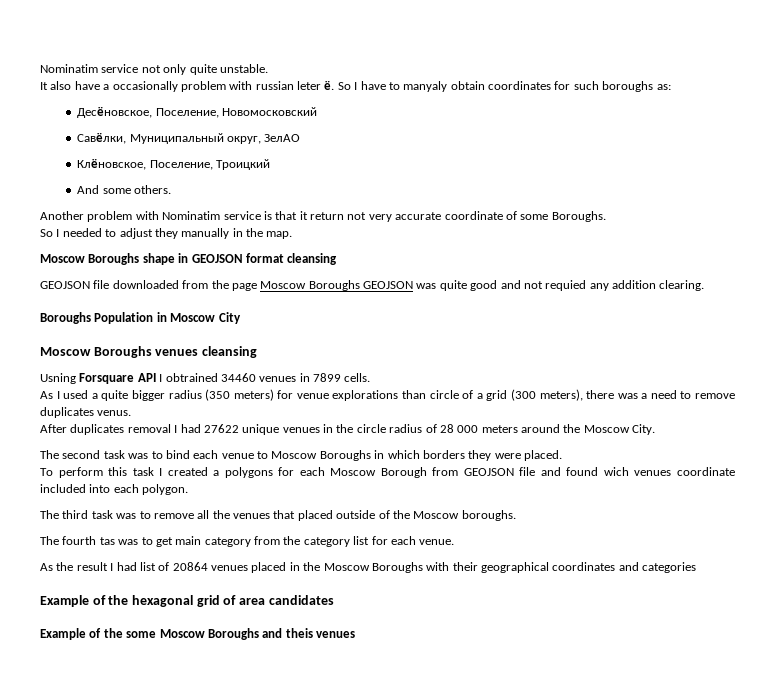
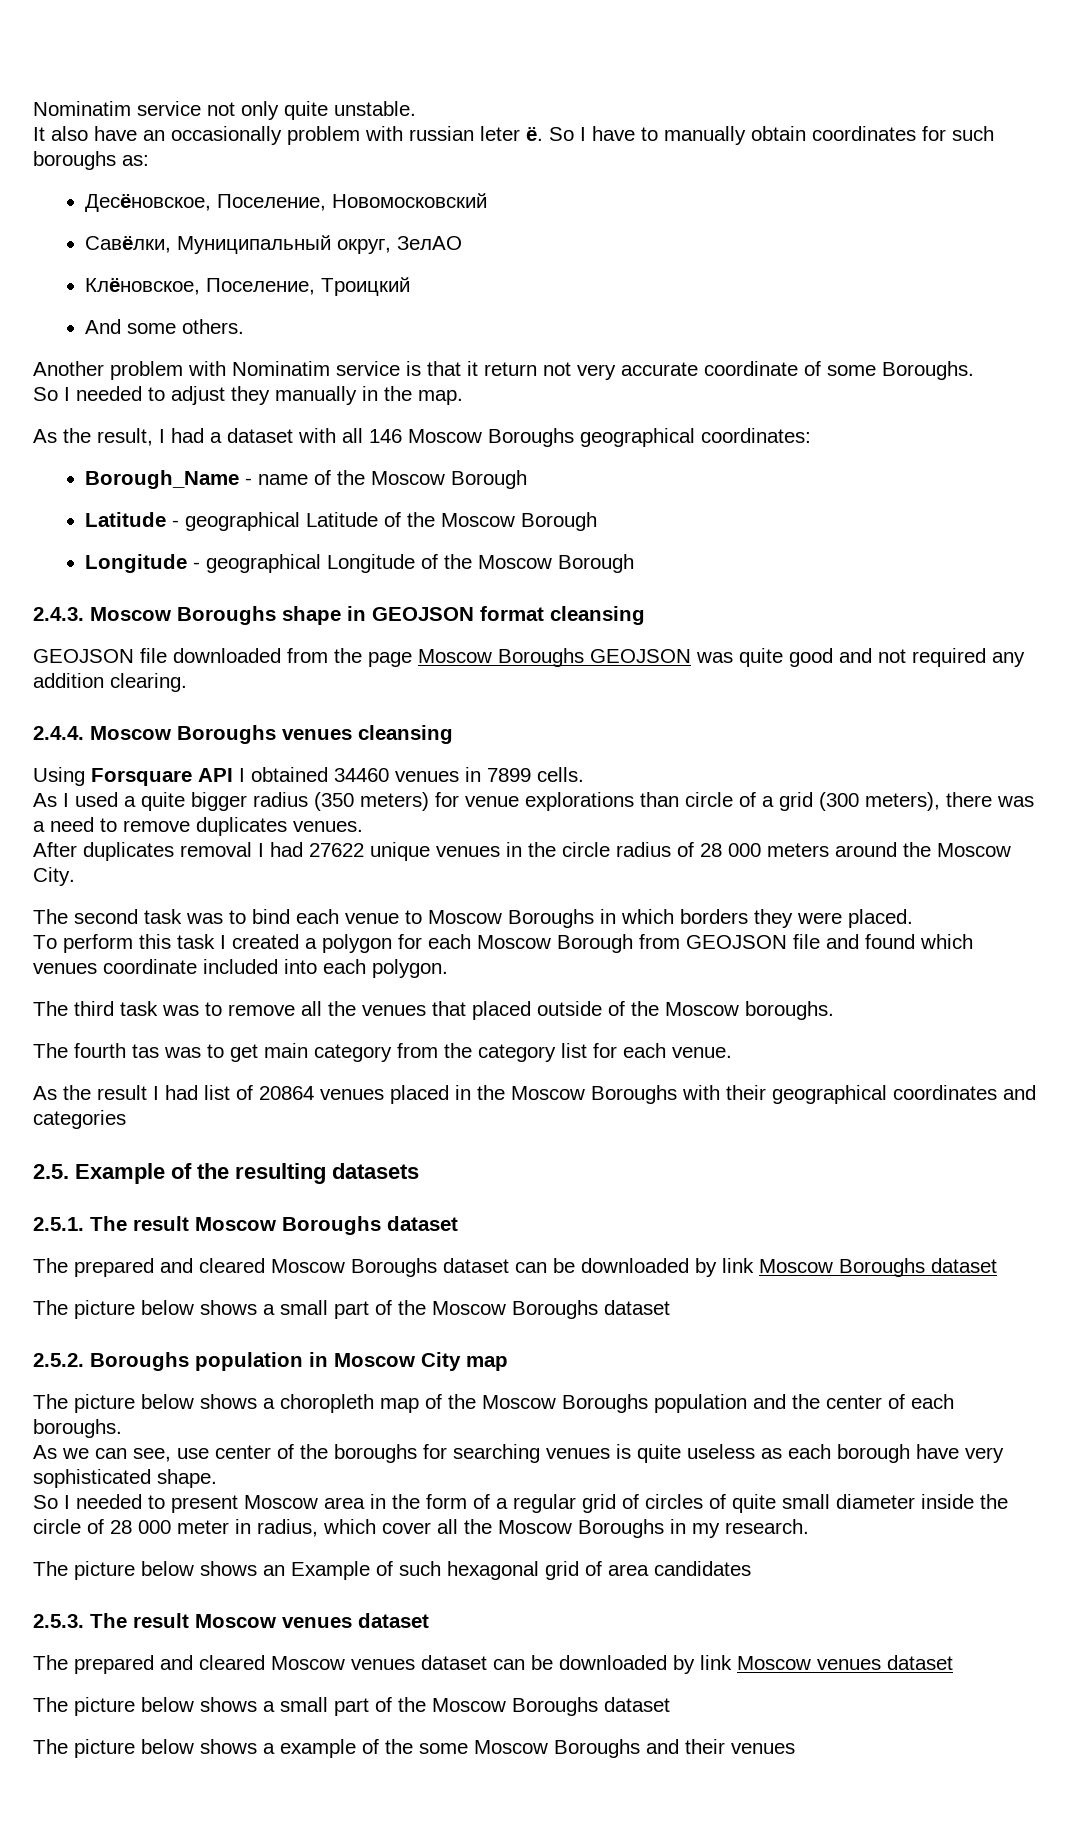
- It also have a occasionally problem with russian leter ё.
+ It also have an occasionally problem with russian leter ё.
- So I have to manyaly obtain coordinates for such boroughs as:
+ So I have to manually obtain coordinates for such boroughs as:
- Moscow Boroughs shape in GEOJSON format cleansing
+ As the result, I had a dataset with all 146 Moscow Boroughs geographical coordinates:
+ Borough_Name - name of the Moscow Borough
+ Latitude - geographical Latitude of the Moscow Borough
+ Longitude - geographical Longitude of the Moscow Borough
+ 2.4.3. Moscow Boroughs shape in GEOJSON format cleansing
- GEOJSON file downloaded from the page Moscow Boroughs GEOJSON was quite good and not requied any addition clearing.
+ GEOJSON file downloaded from the page Moscow Boroughs GEOJSON was quite good and not required any addition clearing.
- Boroughs Population in Moscow City
- Moscow Boroughs venues cleansing
+ 2.4.4. Moscow Boroughs venues cleansing
- Usning Forsquare API I obtrained 34460 venues in 7899 cells.
+ Using Forsquare API I obtained 34460 venues in 7899 cells.
- As I used a quite bigger radius (350 meters) for venue explorations than circle of a grid (300 meters), there was a need to remove duplicates venus.
+ As I used a quite bigger radius (350 meters) for venue explorations than circle of a grid (300 meters), there was a need to remove duplicates venues.
- To perform this task I created a polygons for each Moscow Borough from GEOJSON file and found wich venues coordinate included into each polygon.
+ To perform this task I created a polygon for each Moscow Borough from GEOJSON file and found which venues coordinate included into each polygon.
- Example of the hexagonal grid of area candidates
+ 2.5. Example of the resulting datasets
+ 2.5.1. The result Moscow Boroughs dataset
+ The prepared and cleared Moscow Boroughs dataset can be downloaded by link Moscow Boroughs dataset
+ The picture below shows a small part of the Moscow Boroughs dataset
+ 2.5.2. Boroughs population in Moscow City map
+ The picture below shows a choropleth map of the Moscow Boroughs population and the center of each boroughs.
+ As we can see, use center of the boroughs for searching venues is quite useless as each borough have very sophisticated shape.
+ So I needed to present Moscow area in the form of a regular grid of circles of quite small diameter inside the circle of 28 000 meter in radius, which cover all the Moscow Boroughs in my research.
+ The picture below shows an Example of such hexagonal grid of area candidates
- Example of the some Moscow Boroughs and theis venues
+ 2.5.3. The result Moscow venues dataset
+ The prepared and cleared Moscow venues dataset can be downloaded by link Moscow venues dataset
+ The picture below shows a small part of the Moscow Boroughs dataset
+ The picture below shows a example of the some Moscow Boroughs and their venues

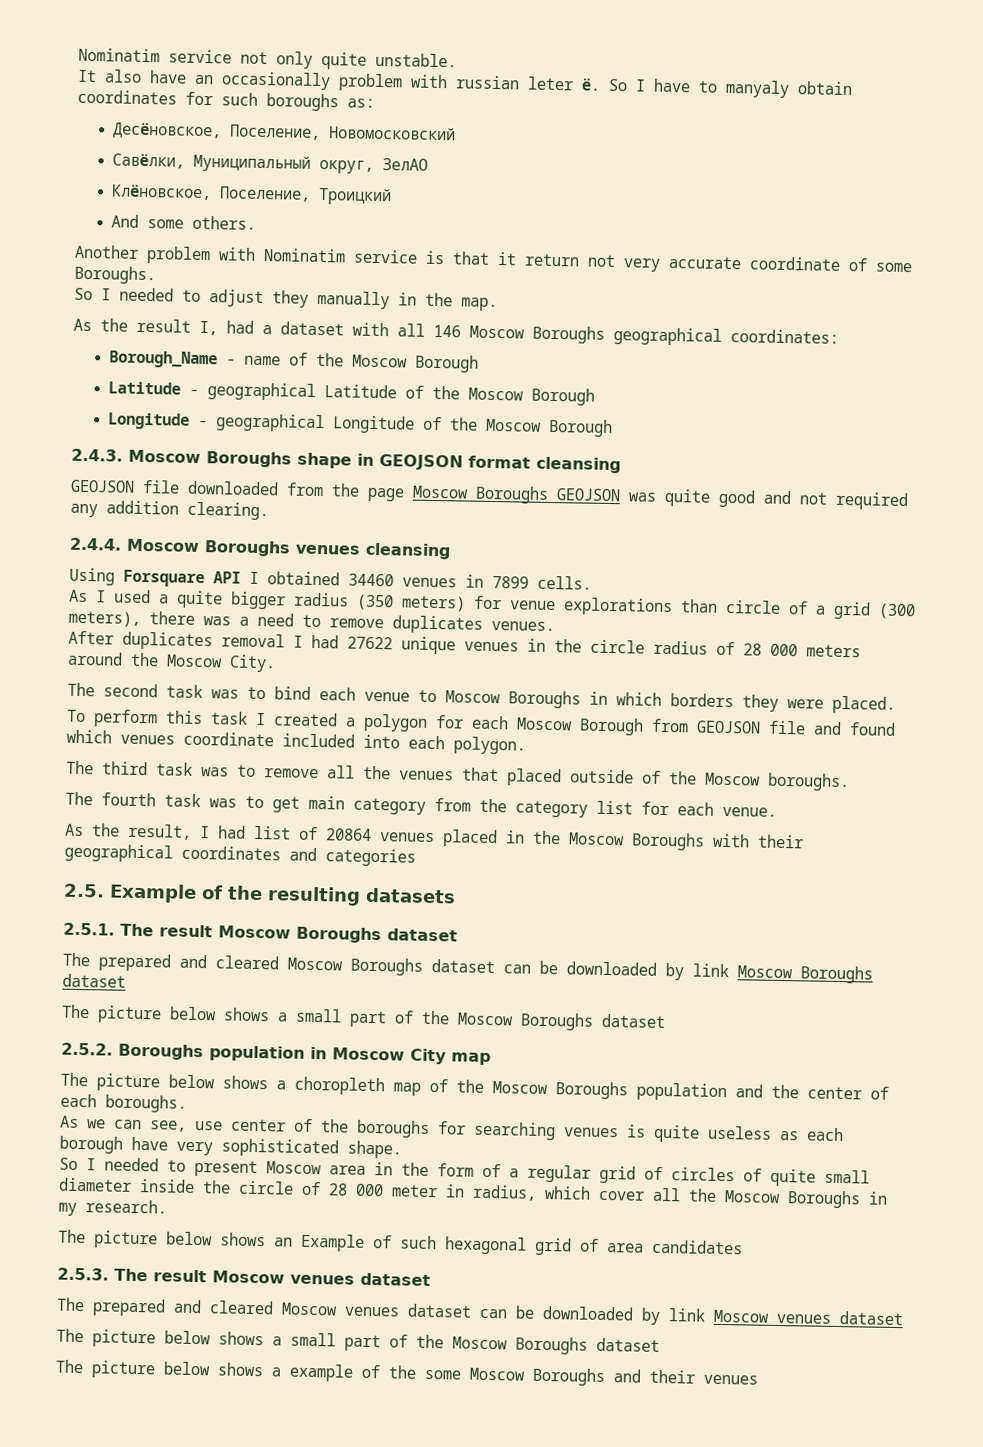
- So I have to manually obtain coordinates for such boroughs as:
+ So I have to manyaly obtain coordinates for such boroughs as:
- As the result, I had a dataset with all 146 Moscow Boroughs geographical coordinates:
+ As the result I, had a dataset with all 146 Moscow Boroughs geographical coordinates:
- The fourth tas was to get main category from the category list for each venue.
+ The fourth task was to get main category from the category list for each venue.
- As the result I had list of 20864 venues placed in the Moscow Boroughs with their geographical coordinates and categories
+ As the result, I had list of 20864 venues placed in the Moscow Boroughs with their geographical coordinates and categories

